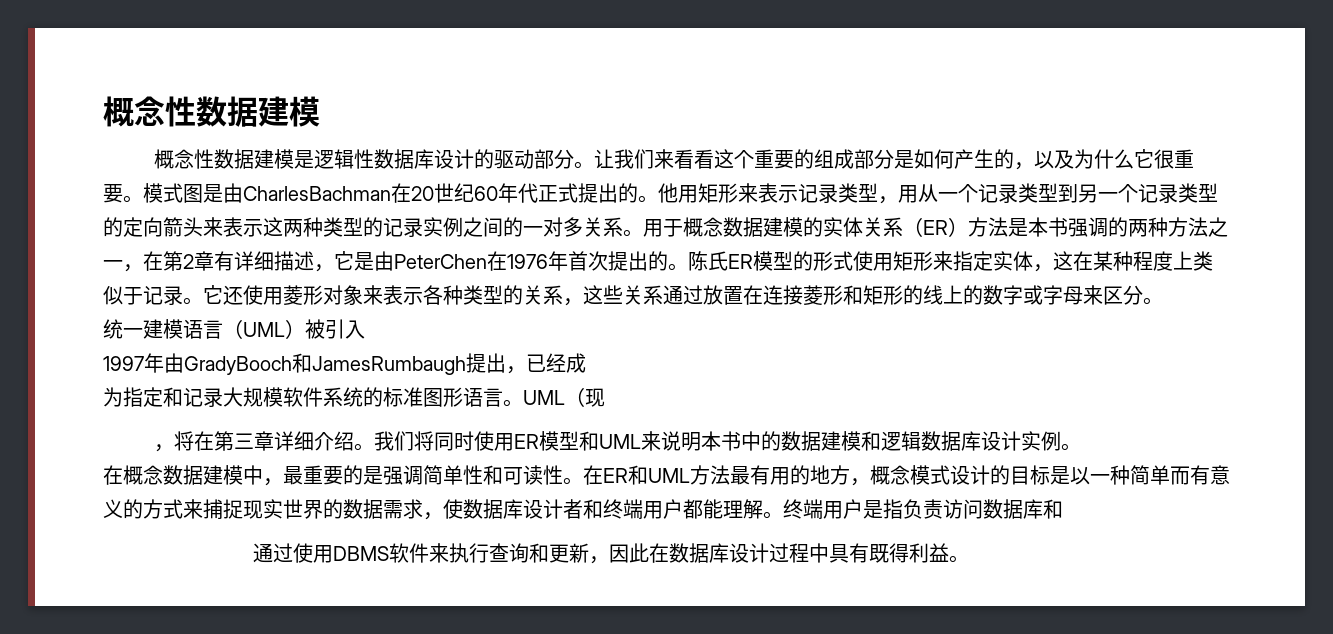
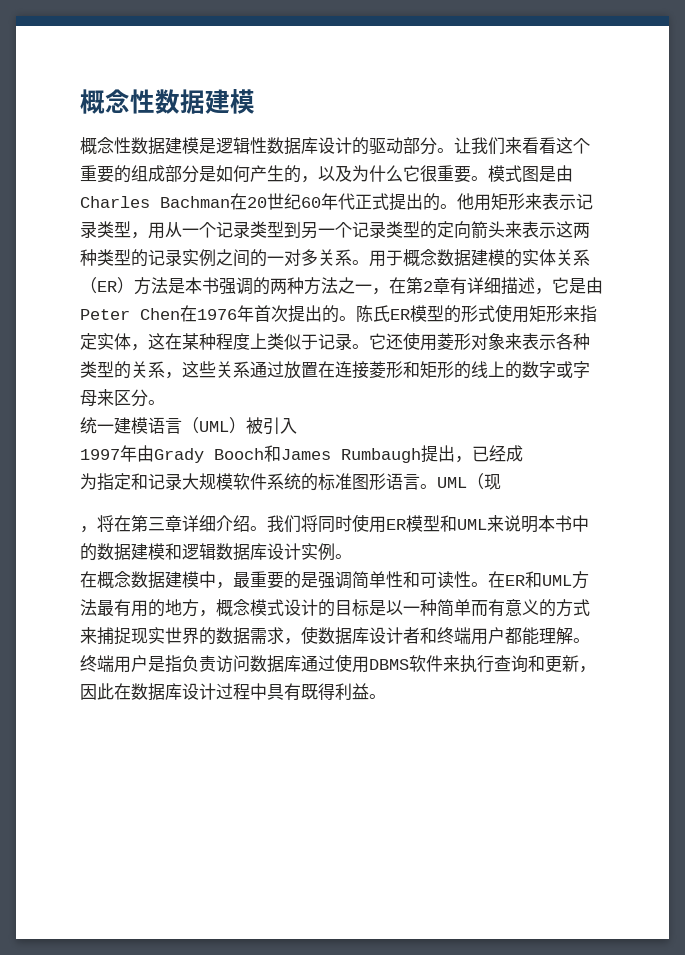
- 模式图是由CharlesBachman在20世纪60年代正式提出的。
+ 模式图是由Charles Bachman在20世纪60年代正式提出的。
- 用于概念数据建模的实体关系（ER）方法是本书强调的两种方法之一，在第2章有详细描述，它是由PeterChen在1976年首次提出的。
+ 用于概念数据建模的实体关系（ER）方法是本书强调的两种方法之一，在第2章有详细描述，它是由Peter Chen在1976年首次提出的。
- 1997年由GradyBooch和JamesRumbaugh提出，已经成
+ 1997年由Grady Booch和James Rumbaugh提出，已经成
- 终端用户是指负责访问数据库和
- 通过使用DBMS软件来执行查询和更新，因此在数据库设计过程中具有既得利益。
+ 终端用户是指负责访问数据库通过使用DBMS软件来执行查询和更新，因此在数据库设计过程中具有既得利益。

